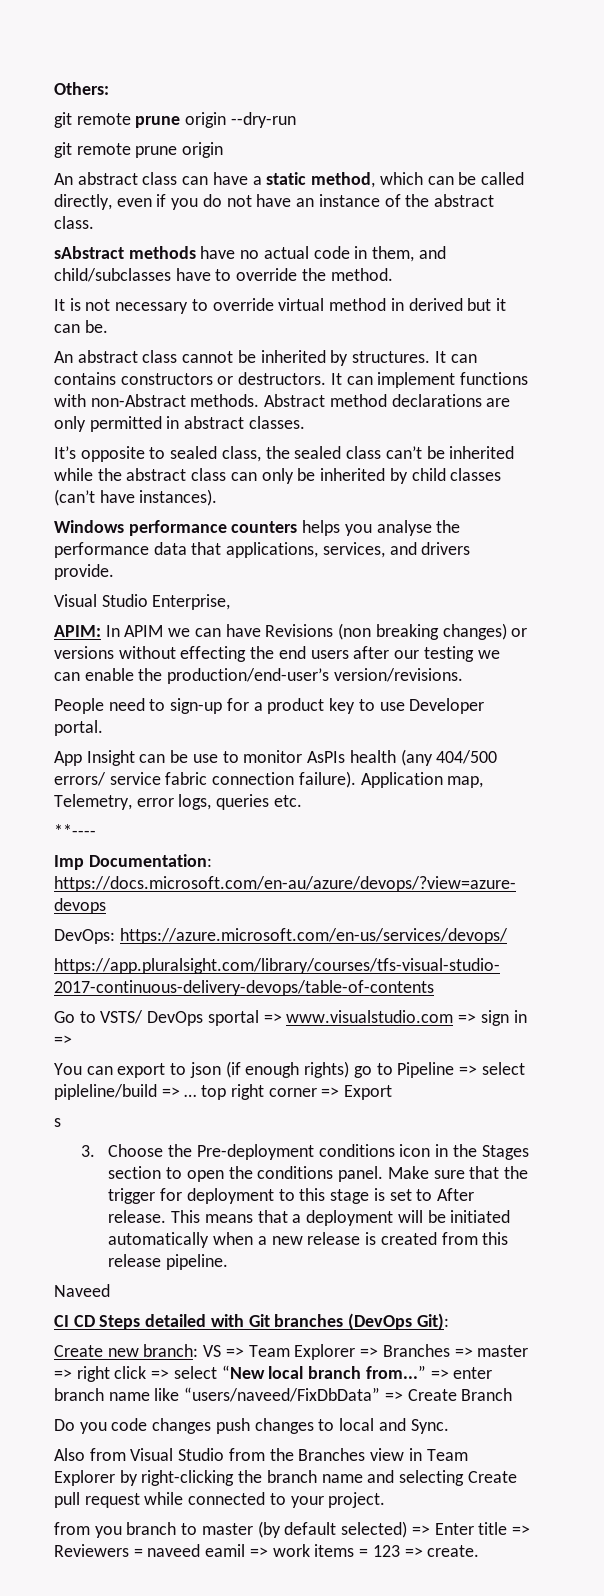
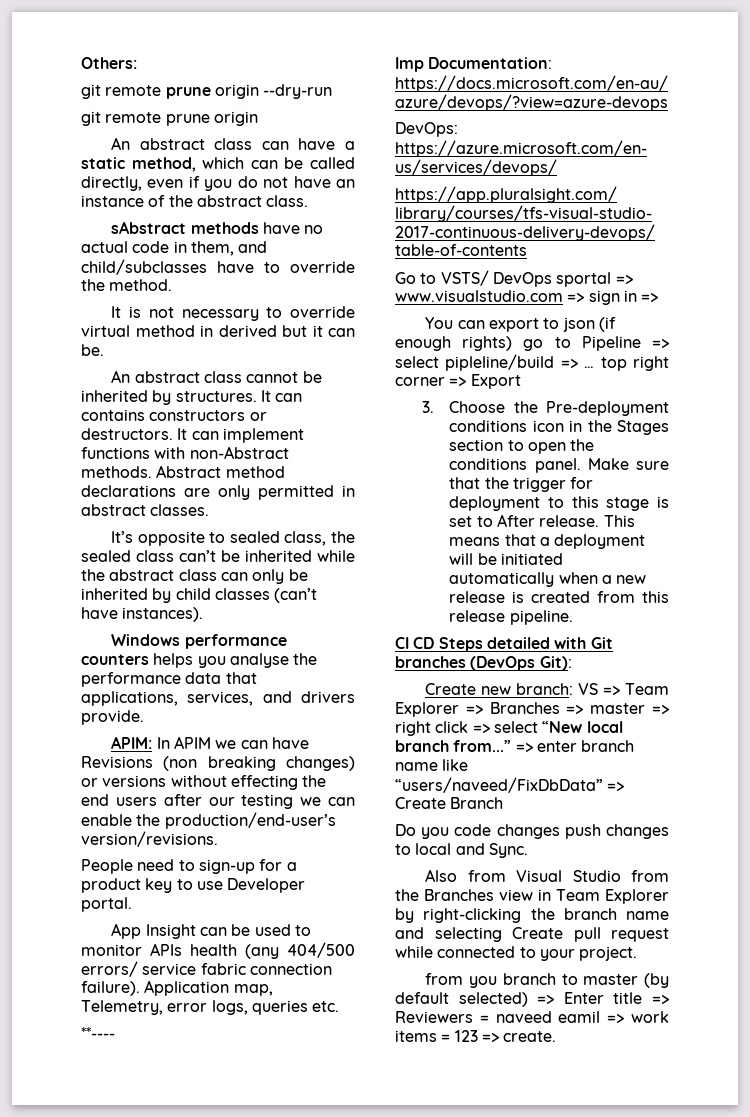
- Visual Studio Enterprise,
- App Insight can be use to monitor AsPIs health (any 404/500 errors/ service fabric connection failure).
+ App Insight can be used to monitor APIs health (any 404/500 errors/ service fabric connection failure).
- s
- Naveed

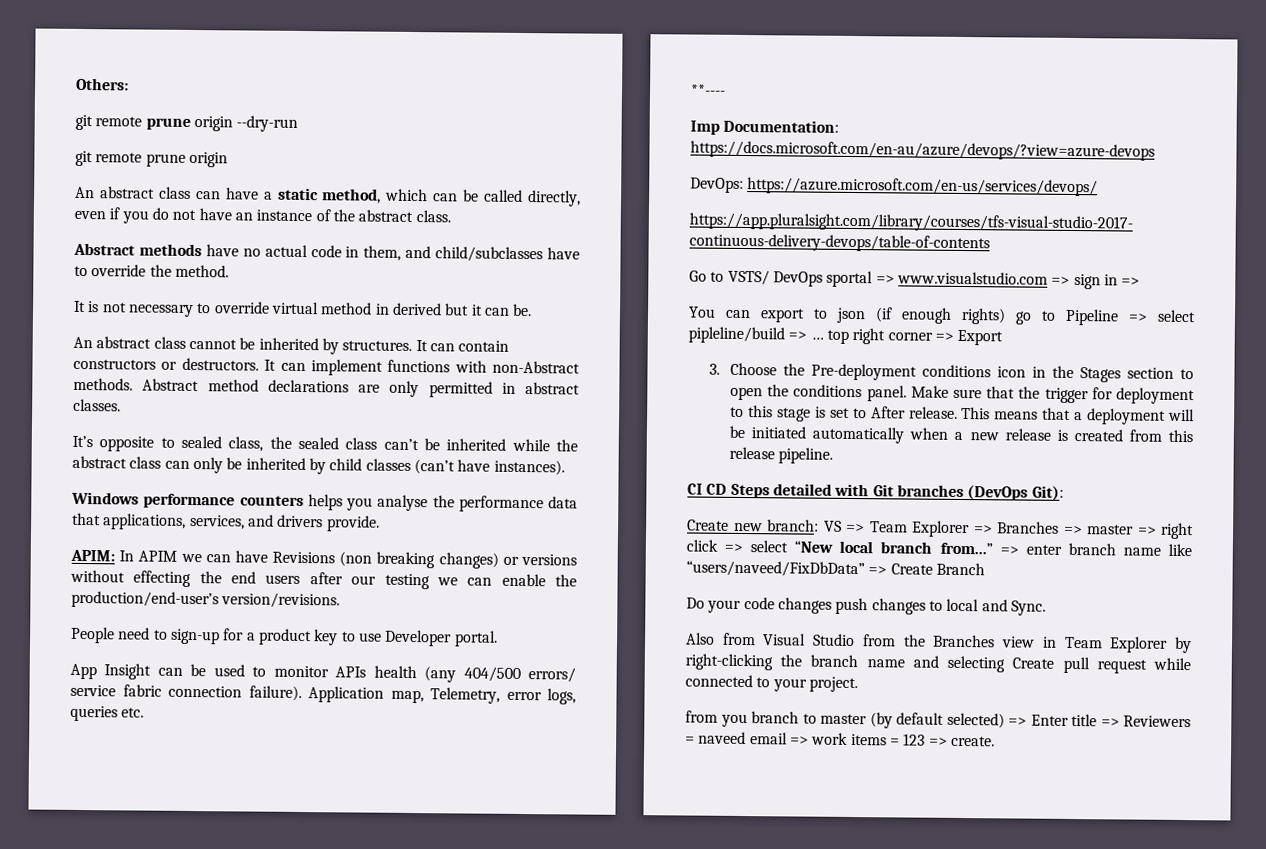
- sAbstract methods have no actual code in them, and child/subclasses have to override the method.
+ Abstract methods have no actual code in them, and child/subclasses have to override the method.
- It can contains constructors or destructors.
+ It can contain constructors or destructors.
- Do you code changes push changes to local and Sync.
+ Do your code changes push changes to local and Sync.
- from you branch to master (by default selected) => Enter title => Reviewers = naveed eamil => work items = 123 => create.
+ from you branch to master (by default selected) => Enter title => Reviewers = naveed email => work items = 123 => create.

